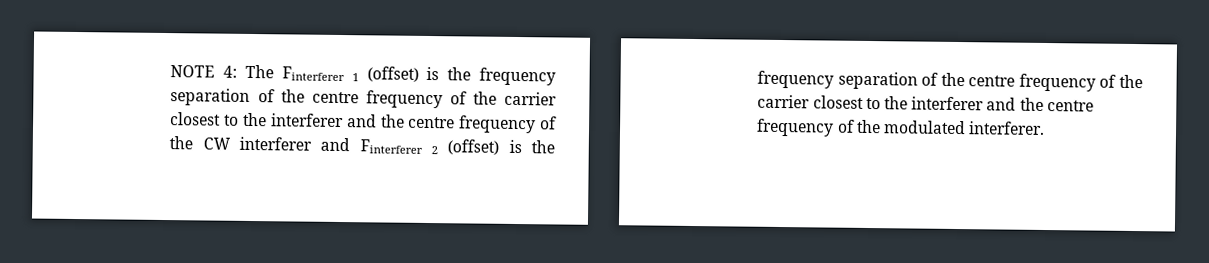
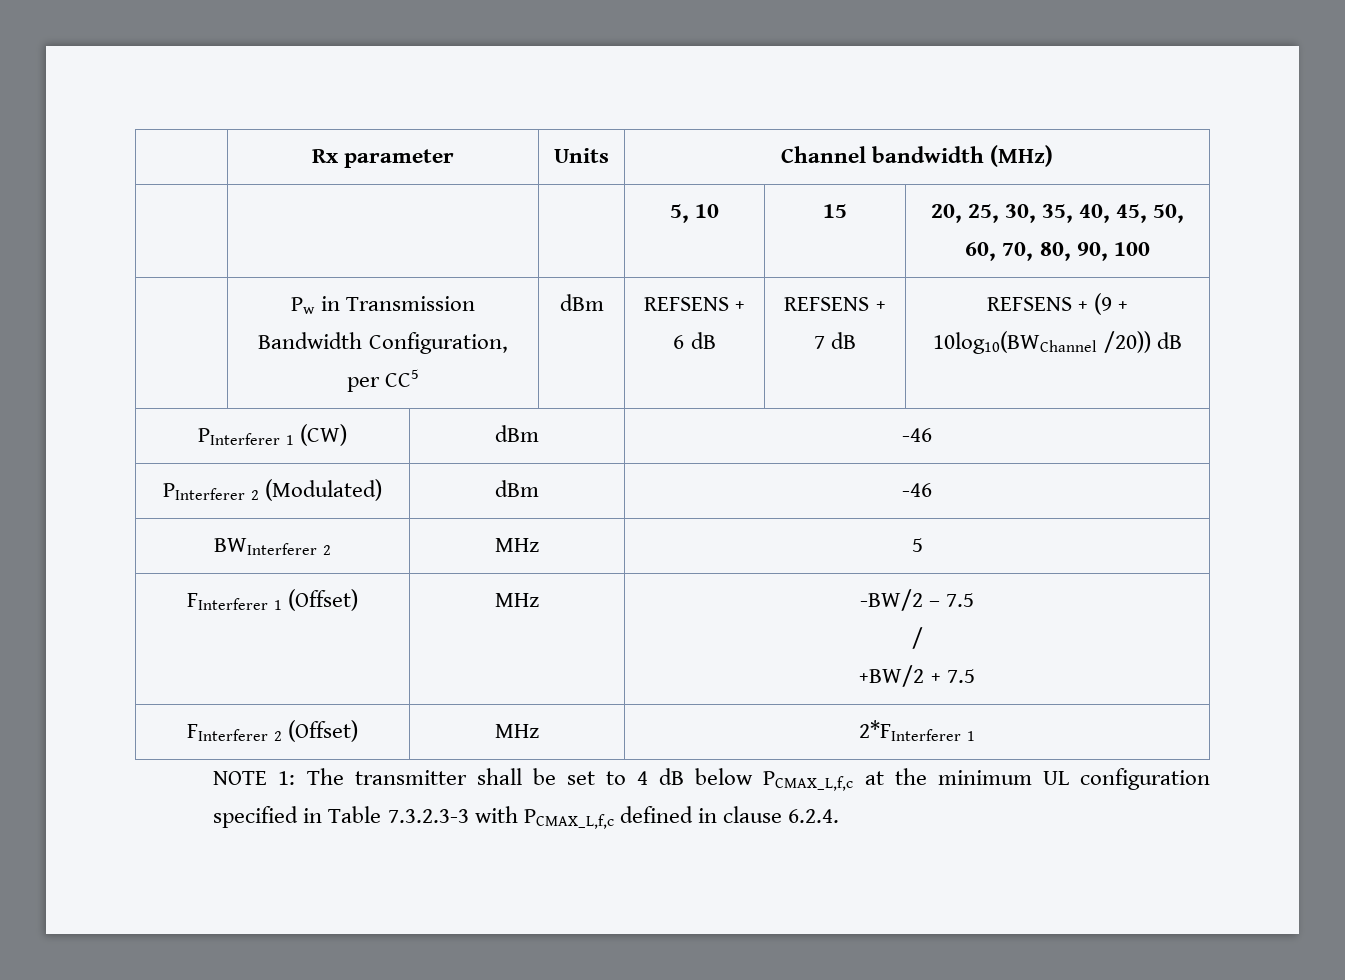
- NOTE 4: The Finterferer 1 (offset) is the frequency separation of the centre frequency of the carrier closest to the interferer and the centre frequency of the CW interferer and Finterferer 2 (offset) is the frequency separation of the centre frequency of the carrier closest to the interferer and the centre frequency of the modulated interferer.
+ | Rx parameter | Units | Channel bandwidth (MHz)
+ | | | 5, 10 | 15 | 20, 25, 30, 35, 40, 45, 50, 60, 70, 80, 90, 100
+ | Pw in Transmission Bandwidth Configuration, per CC5 | dBm | REFSENS + 6 dB | REFSENS + 7 dB | REFSENS + (9 + 10log10(BWChannel /20)) dB
+ PInterferer 1 (CW) | dBm | -46
+ PInterferer 2 (Modulated) | dBm | -46
+ BWInterferer 2 | MHz | 5
+ FInterferer 1 (Offset) | MHz | -BW/2 – 7.5
+ /
+ +BW/2 + 7.5
+ FInterferer 2 (Offset) | MHz | 2*FInterferer 1
+ NOTE 1: The transmitter shall be set to 4 dB below PCMAX_L,f,c at the minimum UL configuration specified in Table 7.3.2.3-3 with PCMAX_L,f,c defined in clause 6.2.4.

